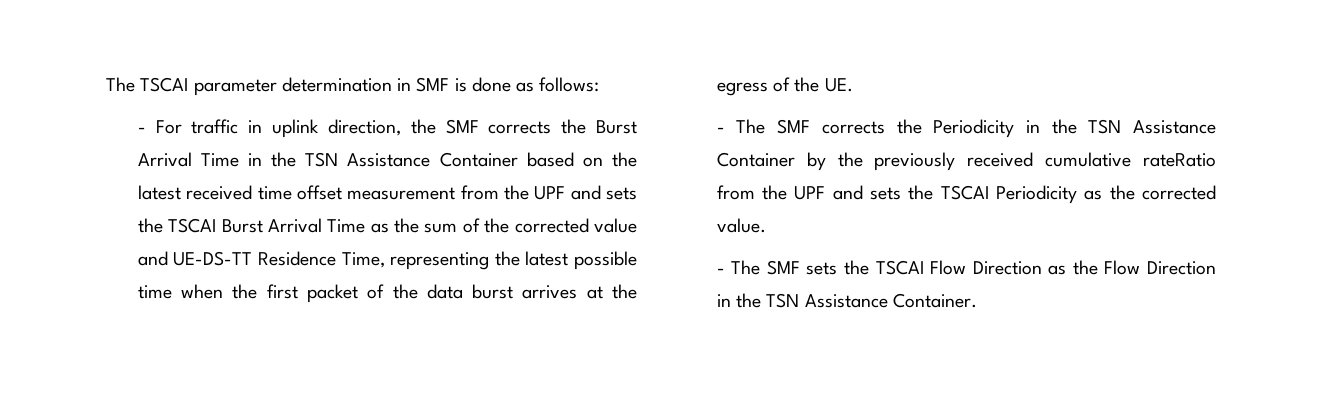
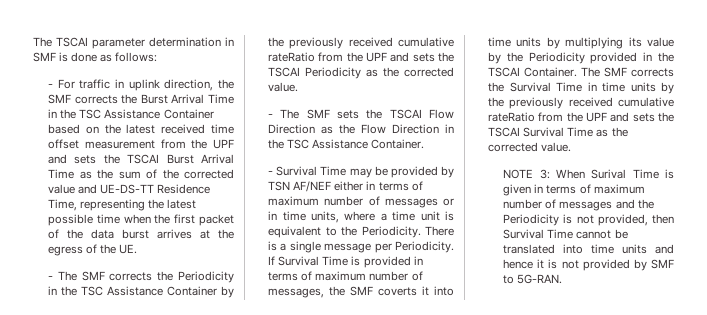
- - For traffic in uplink direction, the SMF corrects the Burst Arrival Time in the TSN Assistance Container based on the latest received time offset measurement from the UPF and sets the TSCAI Burst Arrival Time as the sum of the corrected value and UE-DS-TT Residence Time, representing the latest possible time when the first packet of the data burst arrives at the egress of the UE.
+ - For traffic in uplink direction, the SMF corrects the Burst Arrival Time in the TSC Assistance Container based on the latest received time offset measurement from the UPF and sets the TSCAI Burst Arrival Time as the sum of the corrected value and UE-DS-TT Residence Time, representing the latest possible time when the first packet of the data burst arrives at the egress of the UE.
- - The SMF corrects the Periodicity in the TSN Assistance Container by the previously received cumulative rateRatio from the UPF and sets the TSCAI Periodicity as the corrected value.
+ - The SMF corrects the Periodicity in the TSC Assistance Container by the previously received cumulative rateRatio from the UPF and sets the TSCAI Periodicity as the corrected value.
- - The SMF sets the TSCAI Flow Direction as the Flow Direction in the TSN Assistance Container.
+ - The SMF sets the TSCAI Flow Direction as the Flow Direction in the TSC Assistance Container.
+ - Survival Time may be provided by TSN AF/NEF either in terms of maximum number of messages or in time units, where a time unit is equivalent to the Periodicity. There is a single message per Periodicity. If Survival Time is provided in terms of maximum number of messages, the SMF coverts it into time units by multiplying its value by the Periodicity provided in the TSCAI Container. The SMF corrects the Survival Time in time units by the previously received cumulative rateRatio from the UPF and sets the TSCAI Survival Time as the corrected value.
+ NOTE 3: When Surival Time is given in terms of maximum number of messages and the Periodicity is not provided, then Survival Time cannot be translated into time units and hence it is not provided by SMF to 5G-RAN.

